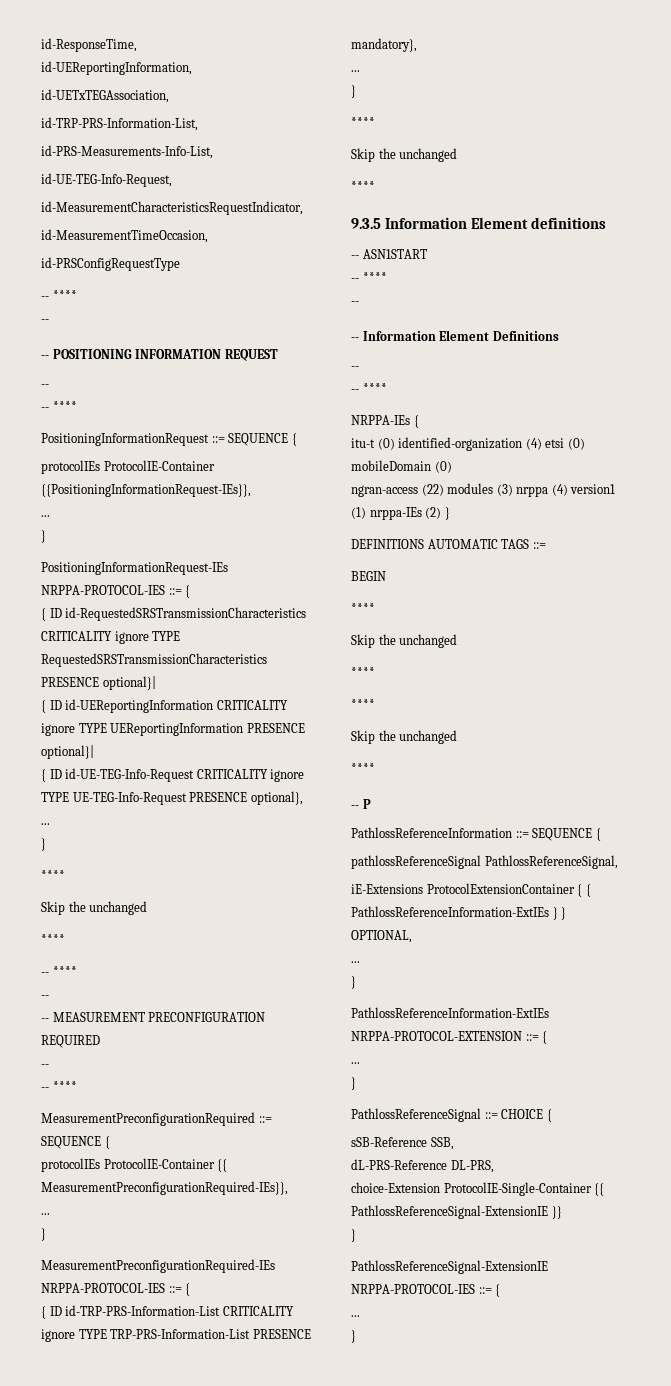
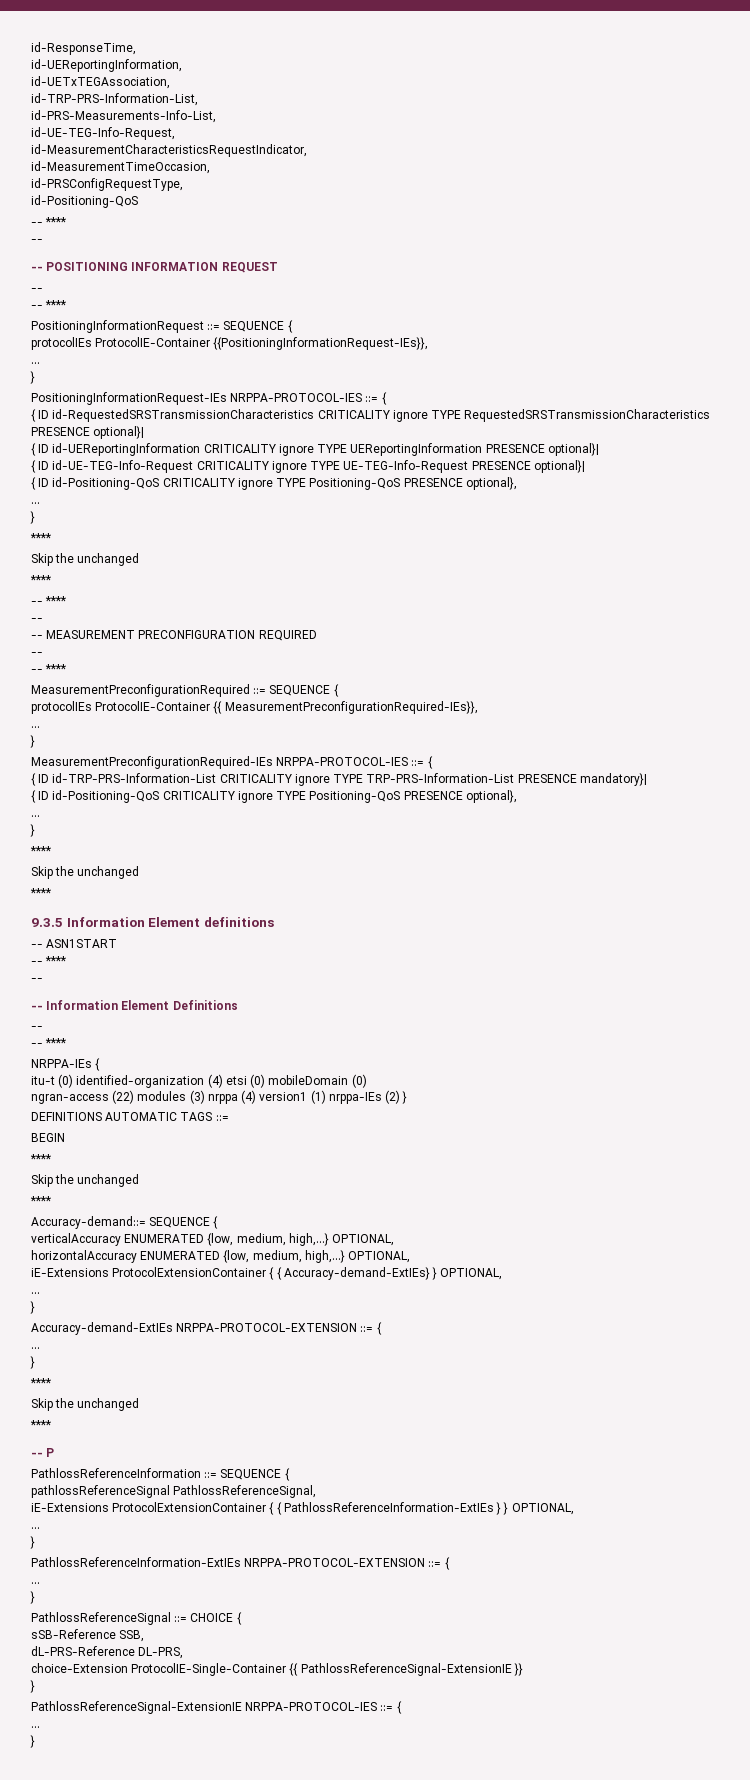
- id-PRSConfigRequestType
+ id-PRSConfigRequestType,
+ id-Positioning-QoS
- { ID id-UE-TEG-Info-Request CRITICALITY ignore TYPE UE-TEG-Info-Request PRESENCE optional},
+ { ID id-UE-TEG-Info-Request CRITICALITY ignore TYPE UE-TEG-Info-Request PRESENCE optional}|
+ { ID id-Positioning-QoS CRITICALITY ignore TYPE Positioning-QoS PRESENCE optional},
- { ID id-TRP-PRS-Information-List CRITICALITY ignore TYPE TRP-PRS-Information-List PRESENCE mandatory},
+ { ID id-TRP-PRS-Information-List CRITICALITY ignore TYPE TRP-PRS-Information-List PRESENCE mandatory}|
+ { ID id-Positioning-QoS CRITICALITY ignore TYPE Positioning-QoS PRESENCE optional},
+ Accuracy-demand::= SEQUENCE {
+ verticalAccuracy ENUMERATED {low, medium, high,...} OPTIONAL,
+ horizontalAccuracy ENUMERATED {low, medium, high,...} OPTIONAL,
+ iE-Extensions ProtocolExtensionContainer { { Accuracy-demand-ExtIEs} } OPTIONAL,
+ ...
+ }
+ Accuracy-demand-ExtIEs NRPPA-PROTOCOL-EXTENSION ::= {
+ ...
+ }

